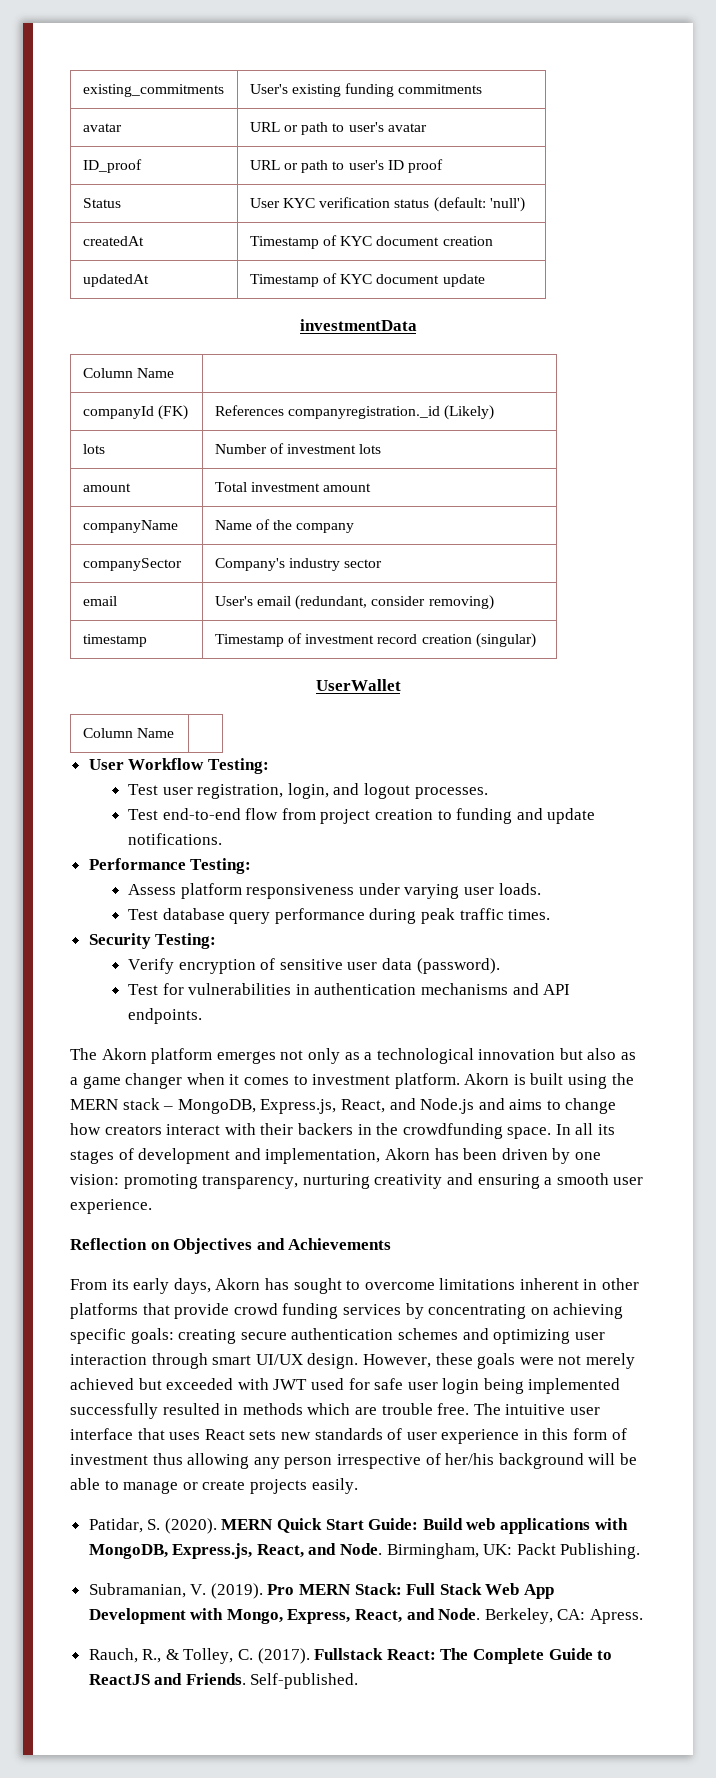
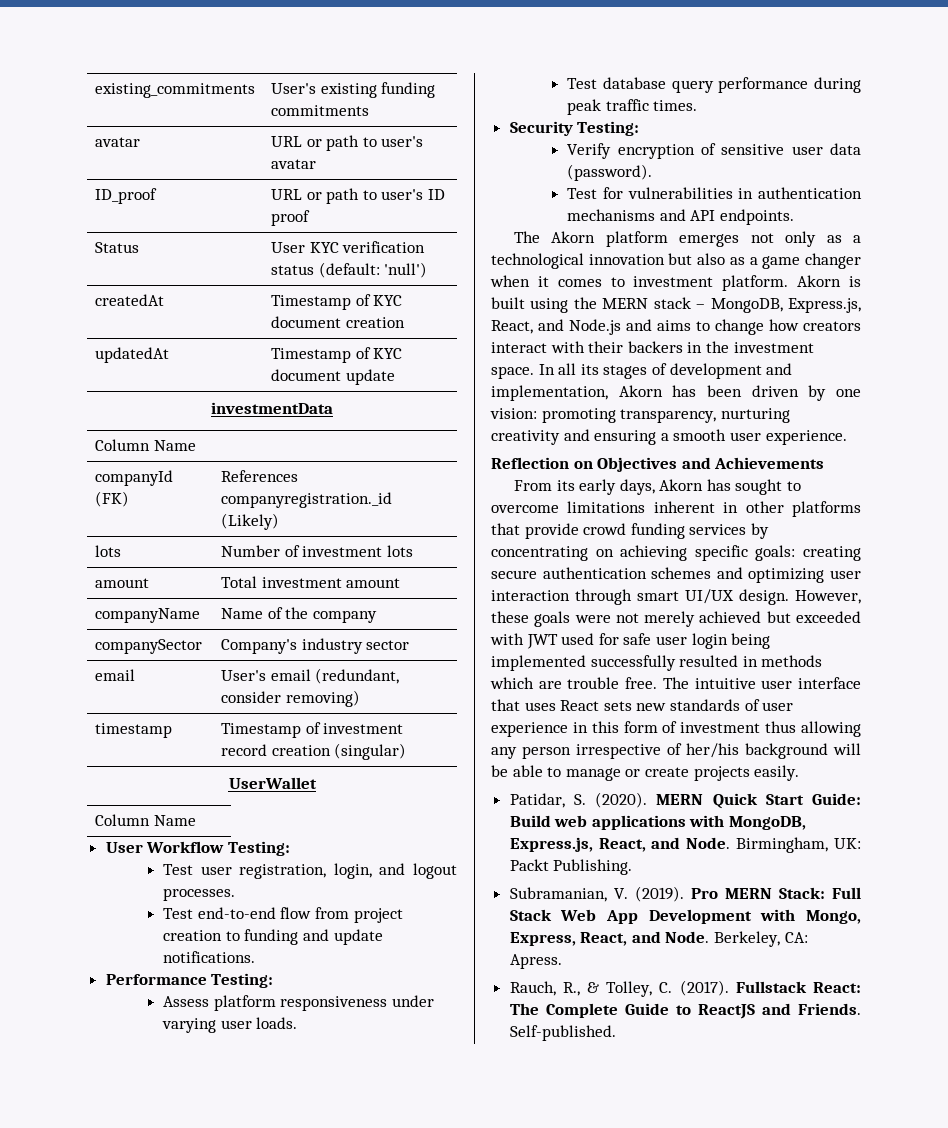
- Akorn is built using the MERN stack – MongoDB, Express.js, React, and Node.js and aims to change how creators interact with their backers in the crowdfunding space.
+ Akorn is built using the MERN stack – MongoDB, Express.js, React, and Node.js and aims to change how creators interact with their backers in the investment space.

